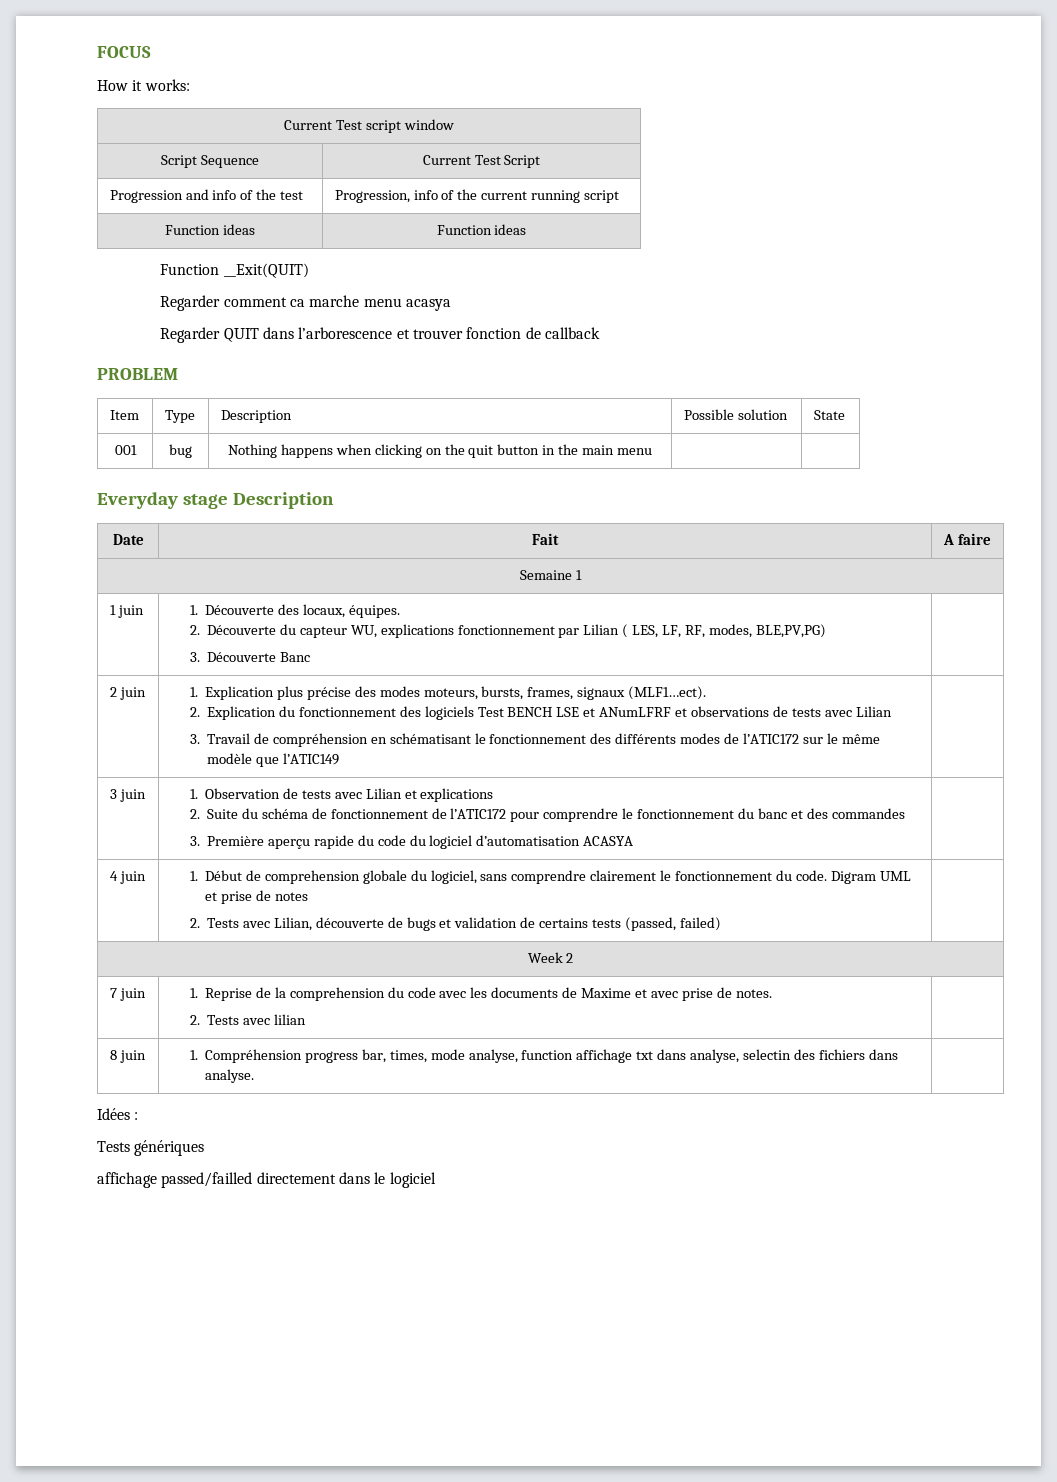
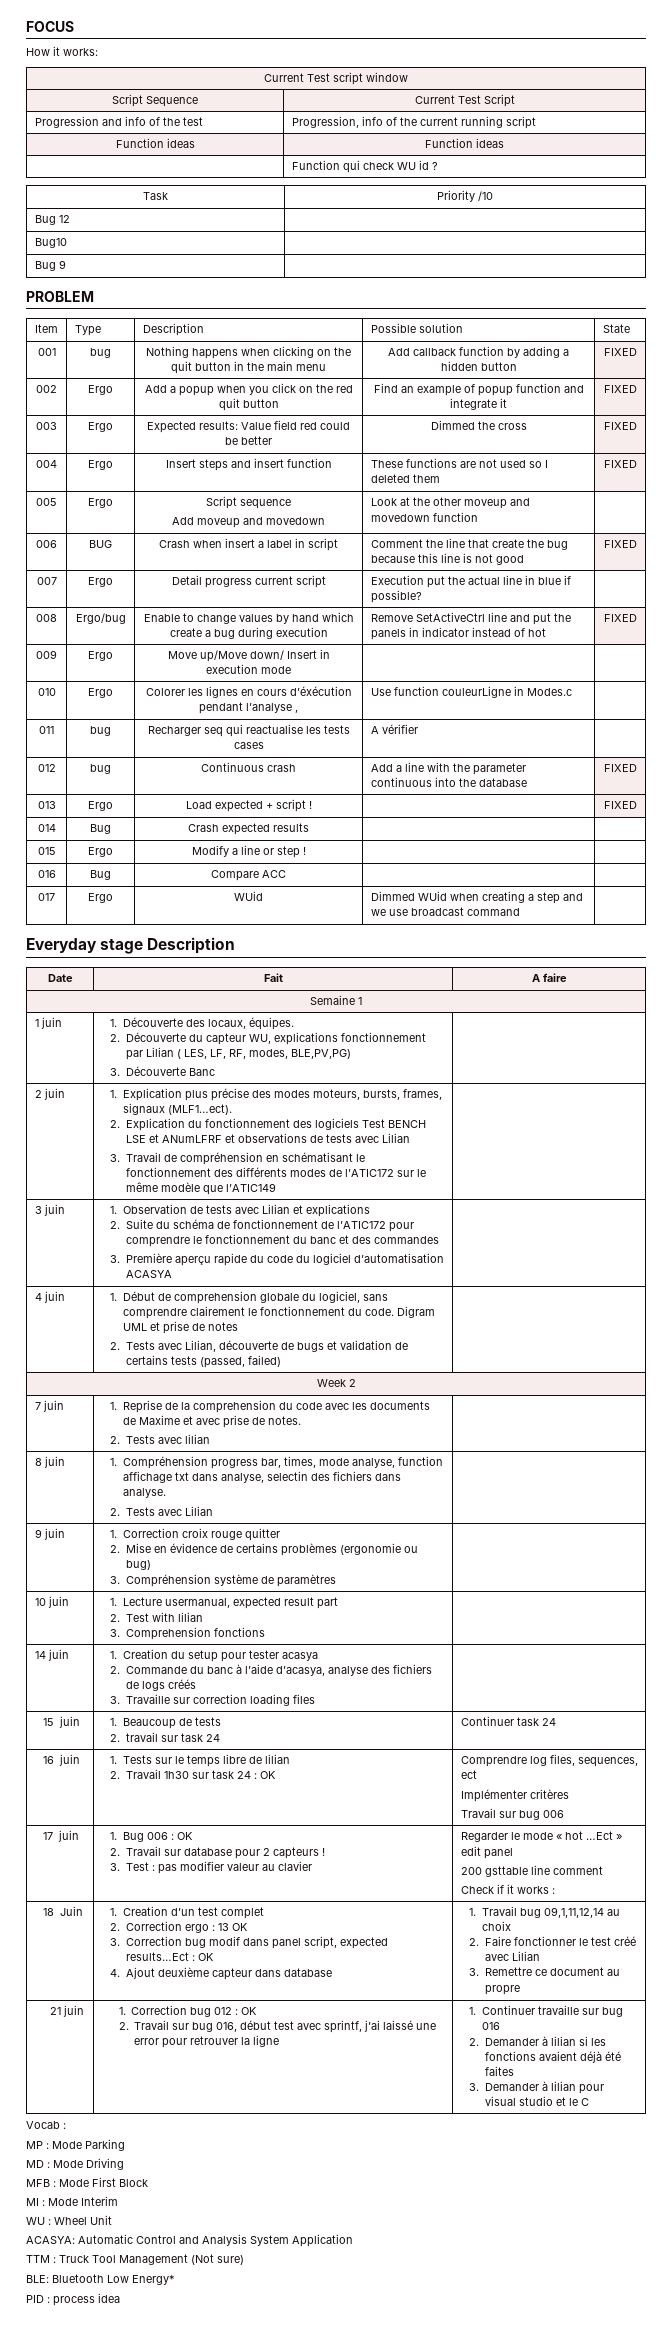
- Function __Exit(QUIT)
- Regarder comment ca marche menu acasya
- Regarder QUIT dans l’arborescence et trouver fonction de callback
+ | Function qui check WU id ?
+ Task | Priority /10
+ Bug 12 |
+ Bug10 |
+ Bug 9 |
- 001 | bug | Nothing happens when clicking on the quit button in the main menu | |
+ 001 | bug | Nothing happens when clicking on the quit button in the main menu | Add callback function by adding a hidden button | FIXED
+ 002 | Ergo | Add a popup when you click on the red quit button | Find an example of popup function and integrate it | FIXED
+ 003 | Ergo | Expected results: Value field red could be better | Dimmed the cross | FIXED
+ 004 | Ergo | Insert steps and insert function | These functions are not used so I deleted them | FIXED
+ 005 | Ergo | Script sequence
+ Add moveup and movedown | Look at the other moveup and movedown function |
+ 006 | BUG | Crash when insert a label in script | Comment the line that create the bug because this line is not good | FIXED
+ 007 | Ergo | Detail progress current script | Execution put the actual line in blue if possible? |
+ 008 | Ergo/bug | Enable to change values by hand which create a bug during execution | Remove SetActiveCtrl line and put the panels in indicator instead of hot | FIXED
+ 009 | Ergo | Move up/Move down/ Insert in execution mode | |
+ 010 | Ergo | Colorer les lignes en cours d’éxécution pendant l’analyse , | Use function couleurLigne in Modes.c |
+ 011 | bug | Recharger seq qui reactualise les tests cases | A vérifier |
+ 012 | bug | Continuous crash | Add a line with the parameter continuous into the database | FIXED
+ 013 | Ergo | Load expected + script ! | | FIXED
+ 014 | Bug | Crash expected results | |
+ 015 | Ergo | Modify a line or step ! | |
+ 016 | Bug | Compare ACC | |
+ 017 | Ergo | WUid | Dimmed WUid when creating a step and we use broadcast command |
- 8 juin | 1. Compréhension progress bar, times, mode analyse, function affichage txt dans analyse, selectin des fichiers dans analyse. |
- Idées :
- Tests génériques
- affichage passed/failled directement dans le logiciel
+ 8 juin | 1. Compréhension progress bar, times, mode analyse, function affichage txt dans analyse, selectin des fichiers dans analyse.
+ 2. Tests avec Lilian |
+ 9 juin | 1. Correction croix rouge quitter
+ 2. Mise en évidence de certains problèmes (ergonomie ou bug)
+ 3. Compréhension système de paramètres |
+ 10 juin | 1. Lecture usermanual, expected result part
+ 2. Test with lilian
+ 3. Comprehension fonctions |
+ 14 juin | 1. Creation du setup pour tester acasya
+ 2. Commande du banc à l’aide d’acasya, analyse des fichiers de logs créés
+ 3. Travaille sur correction loading files |
+ 15 juin | 1. Beaucoup de tests
+ 2. travail sur task 24 | Continuer task 24
+ 16 juin | 1. Tests sur le temps libre de lilian
+ 2. Travail 1h30 sur task 24 : OK | Comprendre log files, sequences, ect
+ Implémenter critères
+ Travail sur bug 006
+ 17 juin | 1. Bug 006 : OK
+ 2. Travail sur database pour 2 capteurs !
+ 3. Test : pas modifier valeur au clavier | Regarder le mode « hot …Ect » edit panel
+ 200 gsttable line comment
+ Check if it works :
+ 18 Juin | 1. Creation d’un test complet
+ 2. Correction ergo : 13 OK
+ 3. Correction bug modif dans panel script, expected results…Ect : OK
+ 4. Ajout deuxième capteur dans database | 1. Travail bug 09,1,11,12,14 au choix
+ 2. Faire fonctionner le test créé avec Lilian
+ 3. Remettre ce document au propre
+ 21 juin | 1. Correction bug 012 : OK
+ 2. Travail sur bug 016, début test avec sprintf, j’ai laissé une error pour retrouver la ligne | 1. Continuer travaille sur bug 016
+ 2. Demander à lilian si les fonctions avaient déjà été faites
+ 3. Demander à lilian pour visual studio et le C
+ Vocab :
+ MP : Mode Parking
+ MD : Mode Driving
+ MFB : Mode First Block
+ MI : Mode Interim
+ WU : Wheel Unit
+ ACASYA: Automatic Control and Analysis System Application
+ TTM : Truck Tool Management (Not sure)
+ BLE: Bluetooth Low Energy*
+ PID : process idea

